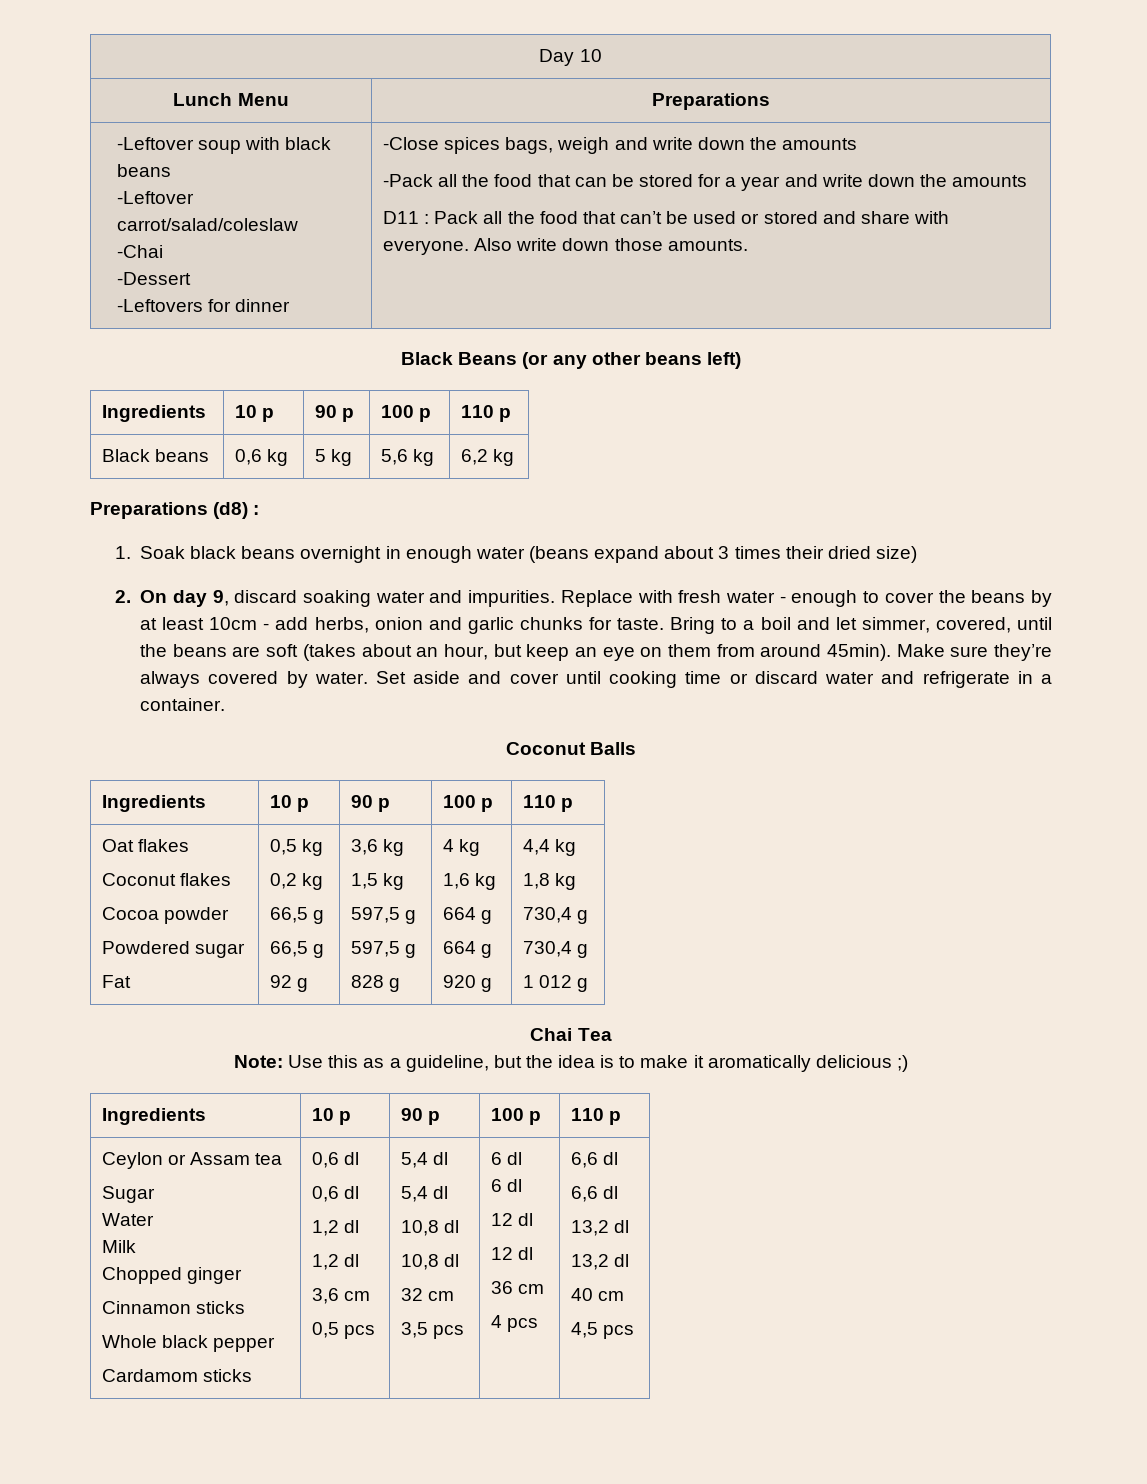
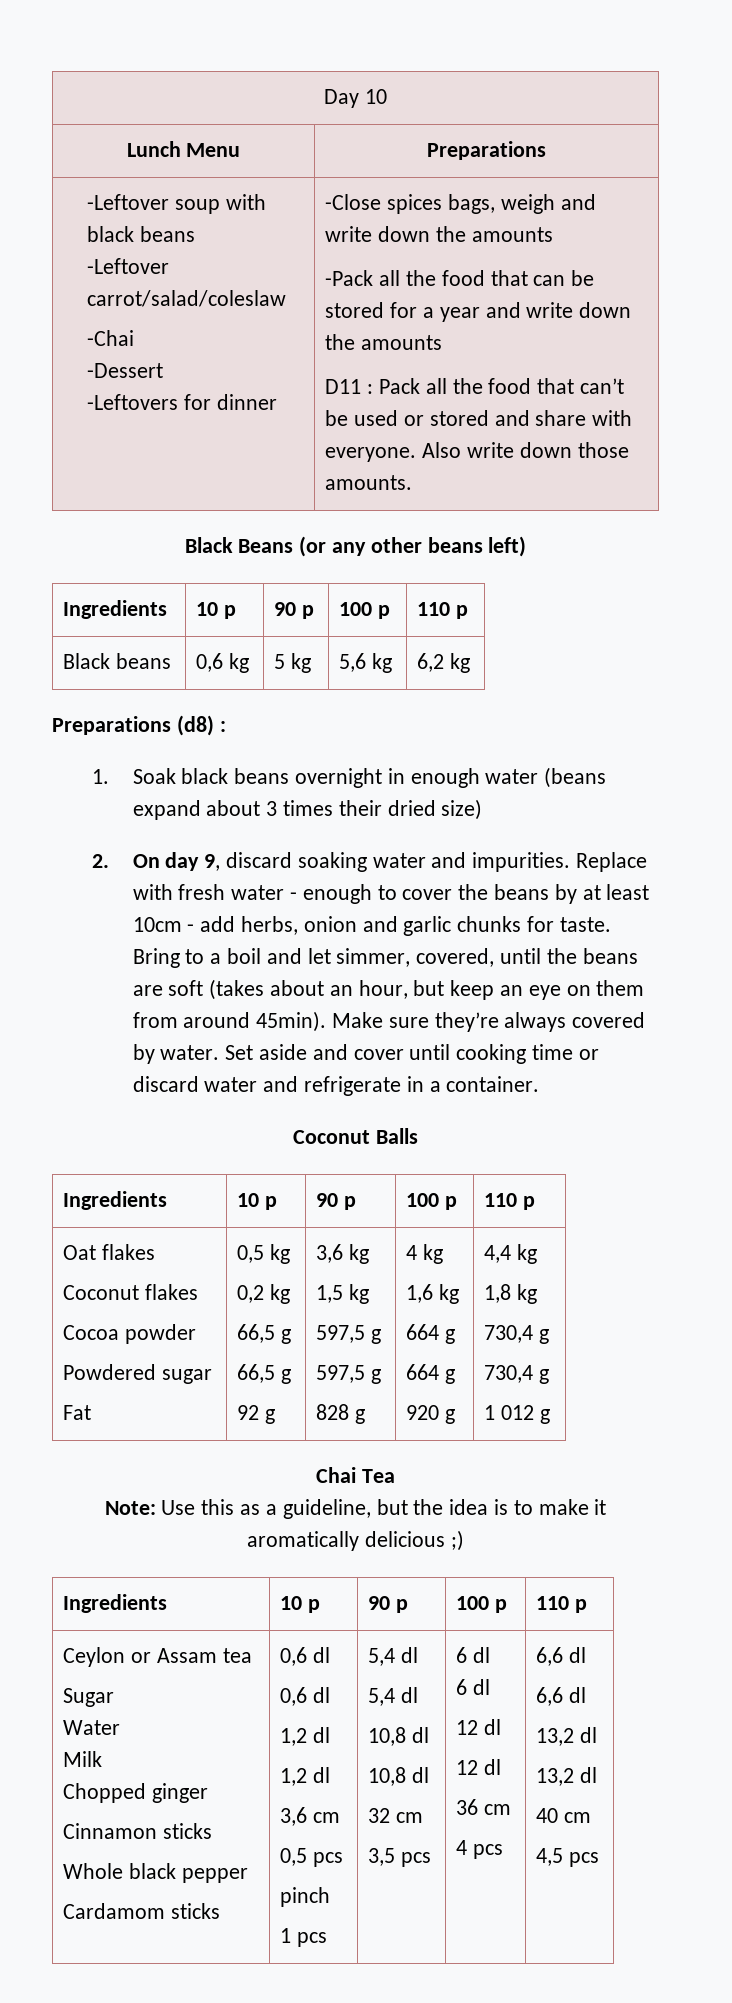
+ pinch
+ 1 pcs

